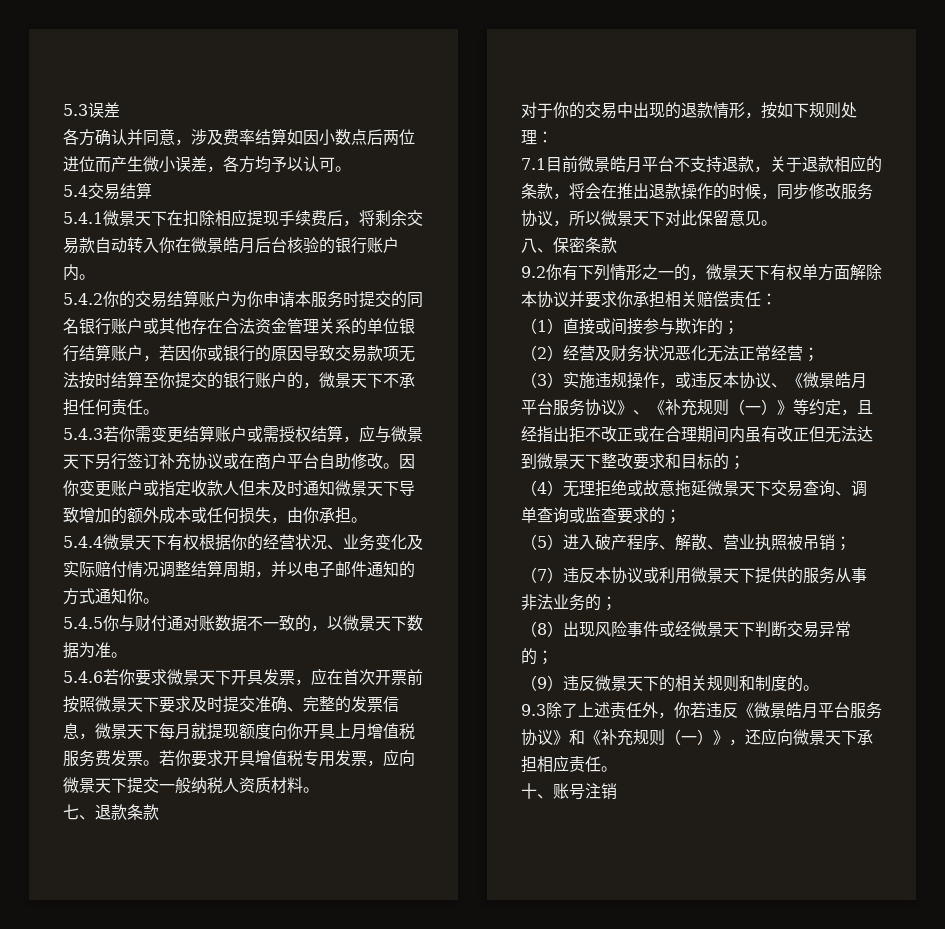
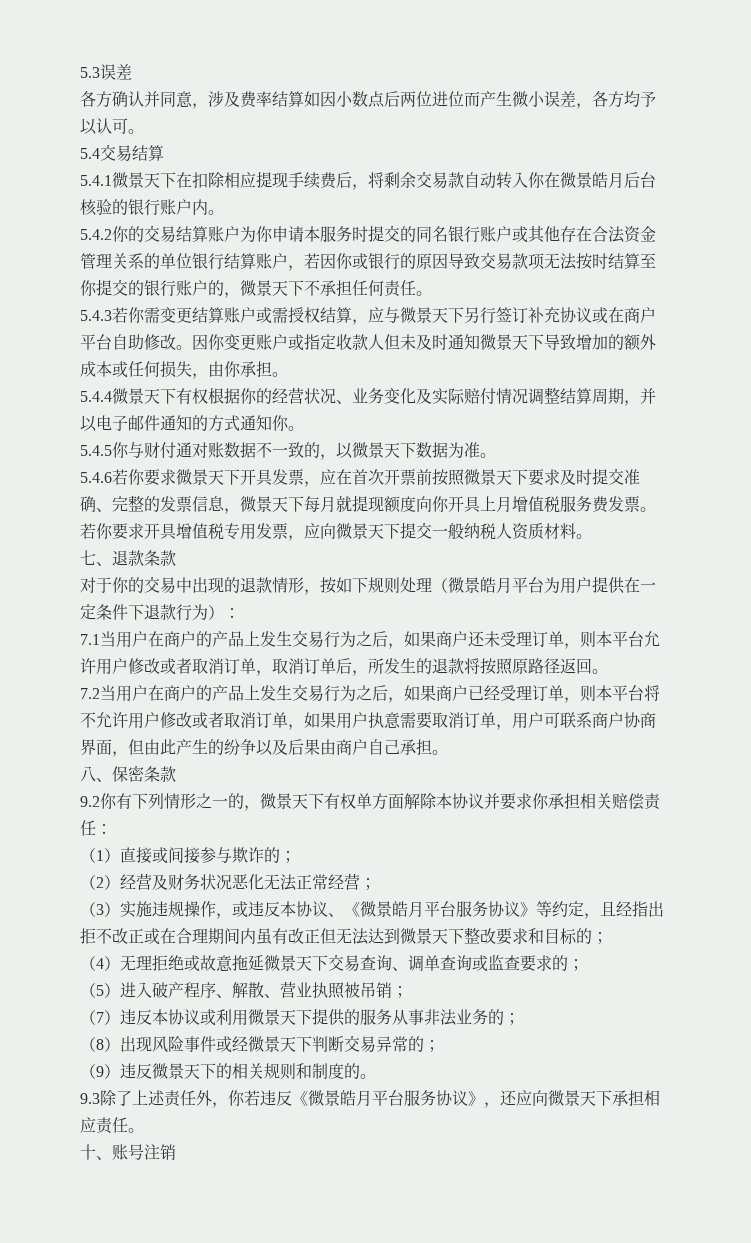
- 对于你的交易中出现的退款情形，按如下规则处理：
- 7.1目前微景皓月平台不支持退款，关于退款相应的条款，将会在推出退款操作的时候，同步修改服务协议，所以微景天下对此保留意见。
+ 对于你的交易中出现的退款情形，按如下规则处理（微景皓月平台为用户提供在一定条件下退款行为）：
+ 7.1当用户在商户的产品上发生交易行为之后，如果商户还未受理订单，则本平台允许用户修改或者取消订单，取消订单后，所发生的退款将按照原路径返回。
+ 7.2当用户在商户的产品上发生交易行为之后，如果商户已经受理订单，则本平台将不允许用户修改或者取消订单，如果用户执意需要取消订单，用户可联系商户协商界面，但由此产生的纷争以及后果由商户自己承担。
- （3）实施违规操作，或违反本协议、《微景皓月平台服务协议》、《补充规则（一）》等约定，且经指出拒不改正或在合理期间内虽有改正但无法达到微景天下整改要求和目标的；
+ （3）实施违规操作，或违反本协议、《微景皓月平台服务协议》等约定，且经指出拒不改正或在合理期间内虽有改正但无法达到微景天下整改要求和目标的；
- 9.3除了上述责任外，你若违反《微景皓月平台服务协议》和《补充规则（一）》，还应向微景天下承担相应责任。
+ 9.3除了上述责任外，你若违反《微景皓月平台服务协议》，还应向微景天下承担相应责任。

